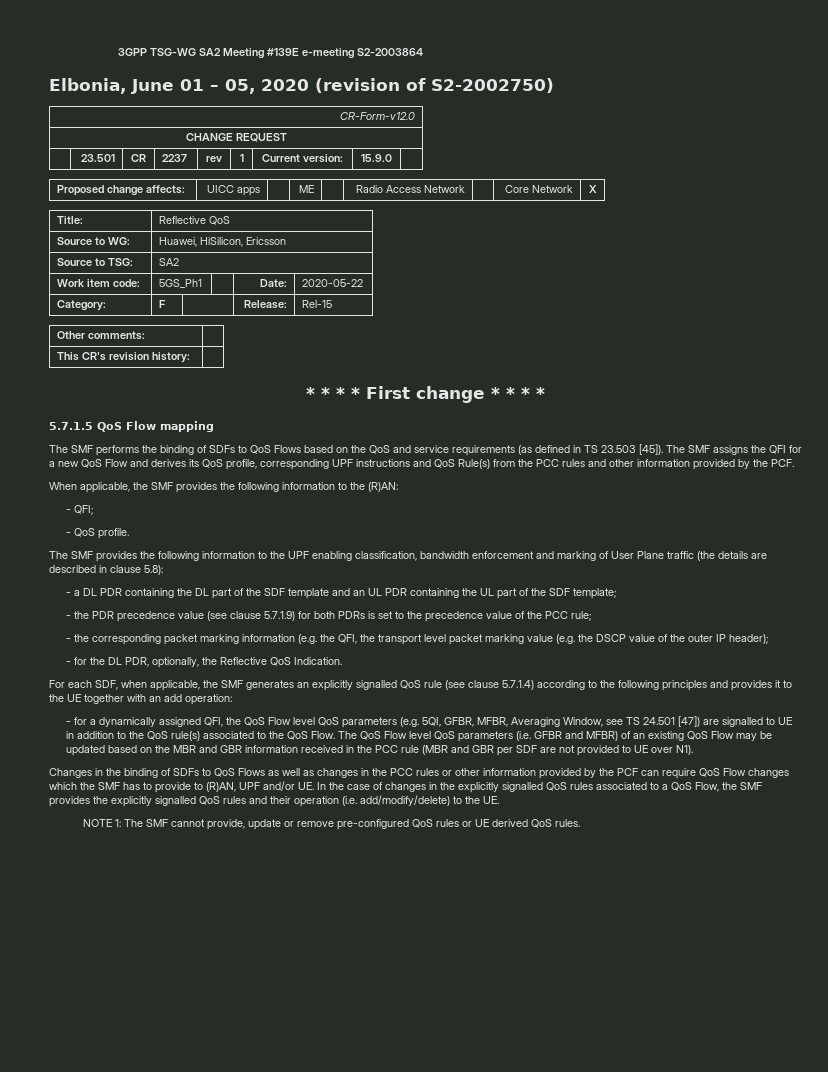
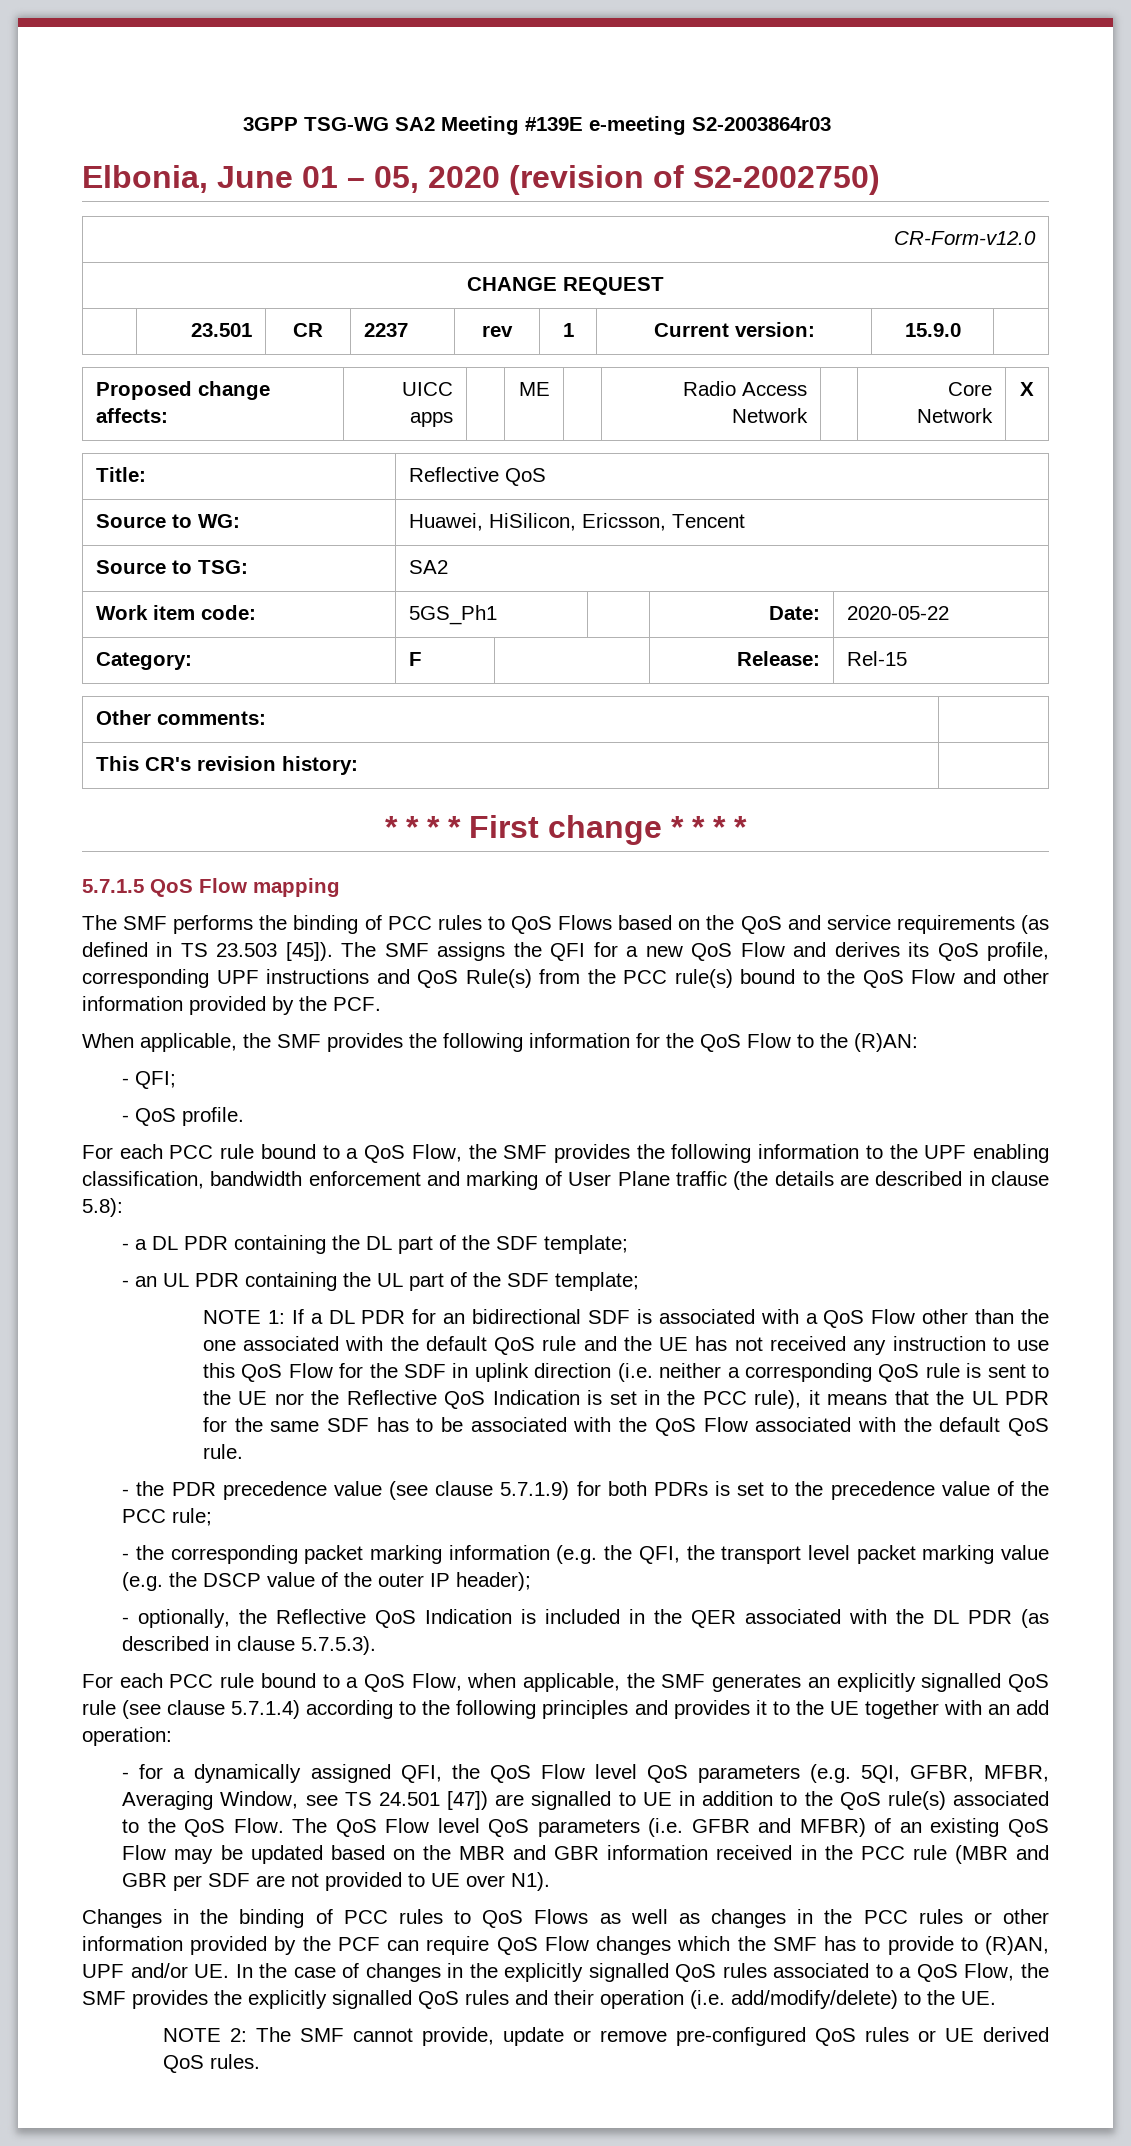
- 3GPP TSG-WG SA2 Meeting #139E e-meeting S2-2003864
+ 3GPP TSG-WG SA2 Meeting #139E e-meeting S2-2003864r03
- Source to WG: | Huawei, HiSilicon, Ericsson
+ Source to WG: | Huawei, HiSilicon, Ericsson, Tencent
- The SMF performs the binding of SDFs to QoS Flows based on the QoS and service requirements (as defined in TS 23.503 [45]).
+ The SMF performs the binding of PCC rules to QoS Flows based on the QoS and service requirements (as defined in TS 23.503 [45]).
- The SMF assigns the QFI for a new QoS Flow and derives its QoS profile, corresponding UPF instructions and QoS Rule(s) from the PCC rules and other information provided by the PCF.
+ The SMF assigns the QFI for a new QoS Flow and derives its QoS profile, corresponding UPF instructions and QoS Rule(s) from the PCC rule(s) bound to the QoS Flow and other information provided by the PCF.
- When applicable, the SMF provides the following information to the (R)AN:
+ When applicable, the SMF provides the following information for the QoS Flow to the (R)AN:
- The SMF provides the following information to the UPF enabling classification, bandwidth enforcement and marking of User Plane traffic (the details are described in clause 5.8):
+ For each PCC rule bound to a QoS Flow, the SMF provides the following information to the UPF enabling classification, bandwidth enforcement and marking of User Plane traffic (the details are described in clause 5.8):
- - a DL PDR containing the DL part of the SDF template and an UL PDR containing the UL part of the SDF template;
+ - a DL PDR containing the DL part of the SDF template;
+ - an UL PDR containing the UL part of the SDF template;
+ NOTE 1: If a DL PDR for an bidirectional SDF is associated with a QoS Flow other than the one associated with the default QoS rule and the UE has not received any instruction to use this QoS Flow for the SDF in uplink direction (i.e. neither a corresponding QoS rule is sent to the UE nor the Reflective QoS Indication is set in the PCC rule), it means that the UL PDR for the same SDF has to be associated with the QoS Flow associated with the default QoS rule.
- - for the DL PDR, optionally, the Reflective QoS Indication.
- For each SDF, when applicable, the SMF generates an explicitly signalled QoS rule (see clause 5.7.1.4) according to the following principles and provides it to the UE together with an add operation:
+ - optionally, the Reflective QoS Indication is included in the QER associated with the DL PDR (as described in clause 5.7.5.3).
+ For each PCC rule bound to a QoS Flow, when applicable, the SMF generates an explicitly signalled QoS rule (see clause 5.7.1.4) according to the following principles and provides it to the UE together with an add operation:
- Changes in the binding of SDFs to QoS Flows as well as changes in the PCC rules or other information provided by the PCF can require QoS Flow changes which the SMF has to provide to (R)AN, UPF and/or UE. In the case of changes in the explicitly signalled QoS rules associated to a QoS Flow, the SMF provides the explicitly signalled QoS rules and their operation (i.e. add/modify/delete) to the UE.
+ Changes in the binding of PCC rules to QoS Flows as well as changes in the PCC rules or other information provided by the PCF can require QoS Flow changes which the SMF has to provide to (R)AN, UPF and/or UE. In the case of changes in the explicitly signalled QoS rules associated to a QoS Flow, the SMF provides the explicitly signalled QoS rules and their operation (i.e. add/modify/delete) to the UE.
- NOTE 1: The SMF cannot provide, update or remove pre-configured QoS rules or UE derived QoS rules.
+ NOTE 2: The SMF cannot provide, update or remove pre-configured QoS rules or UE derived QoS rules.

